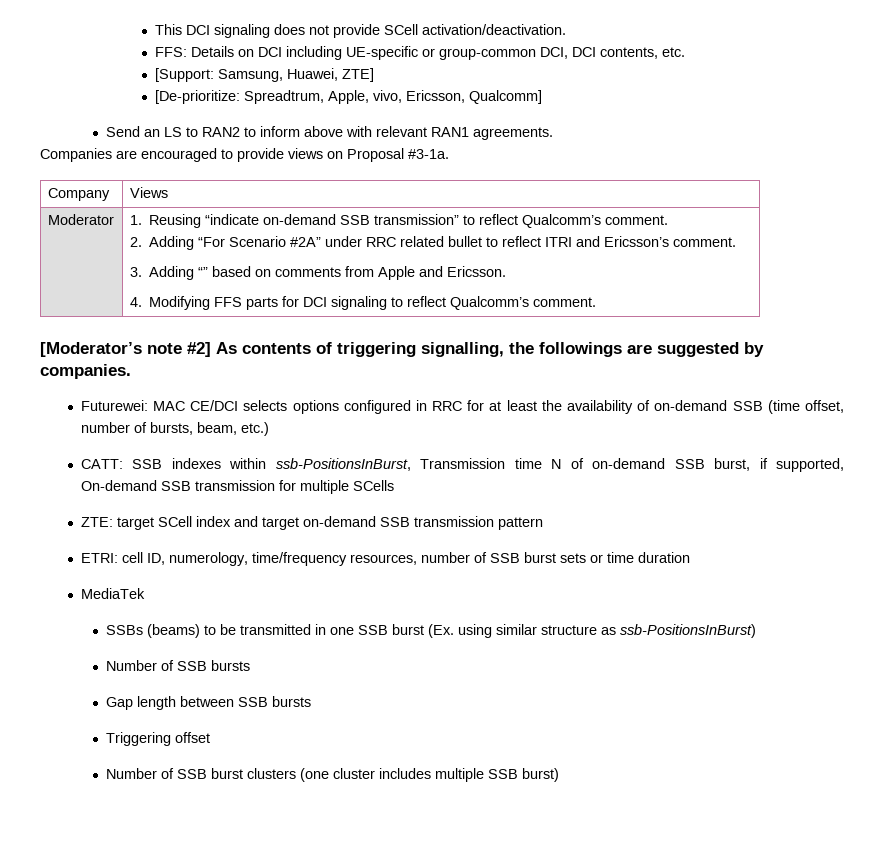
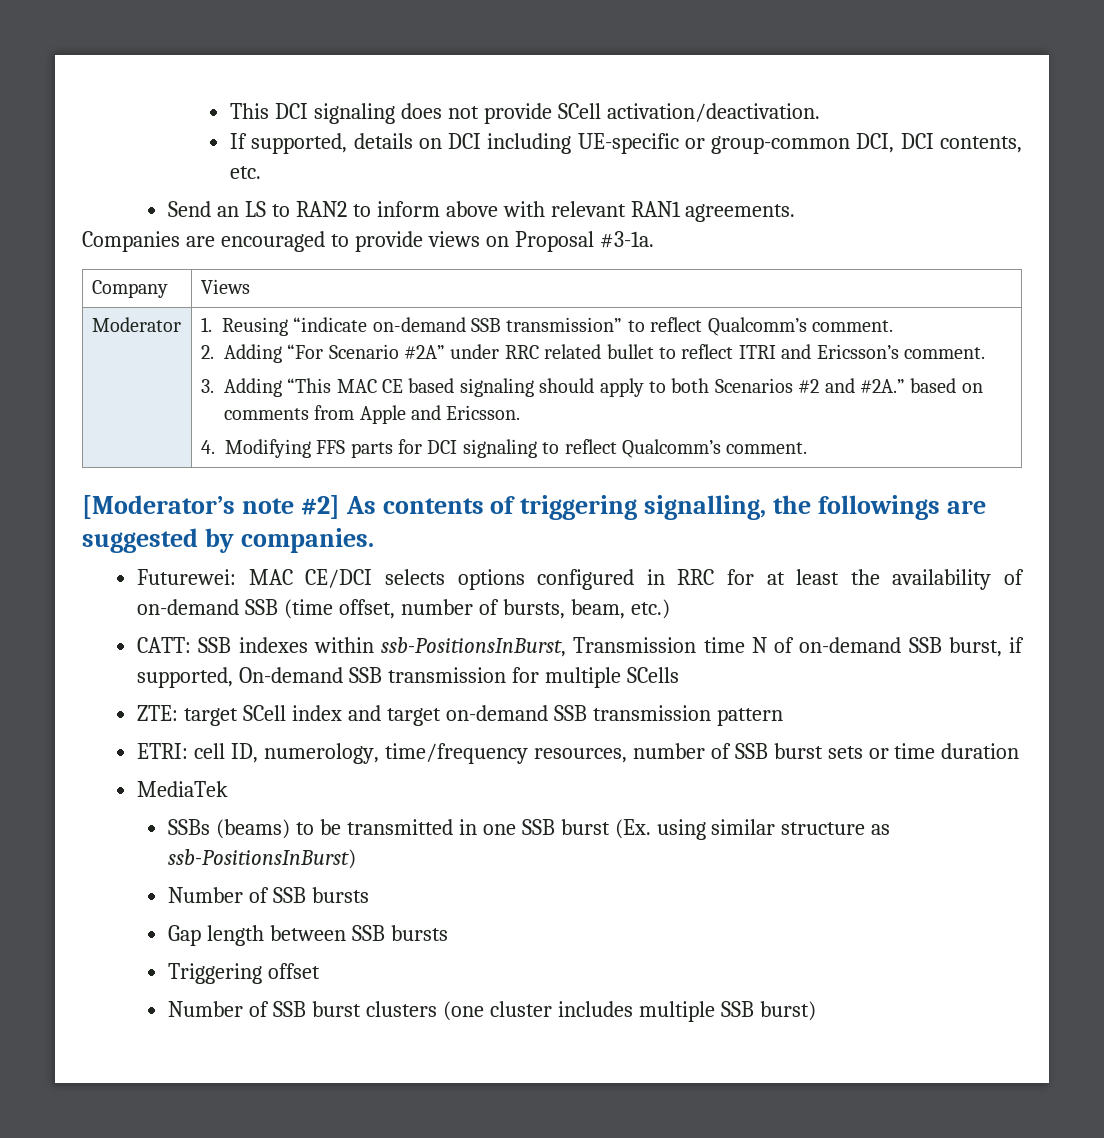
- FFS: Details on DCI including UE-specific or group-common DCI, DCI contents, etc.
+ If supported, details on DCI including UE-specific or group-common DCI, DCI contents, etc.
- [Support: Samsung, Huawei, ZTE]
- [De-prioritize: Spreadtrum, Apple, vivo, Ericsson, Qualcomm]
- 3. Adding “” based on comments from Apple and Ericsson.
+ 3. Adding “This MAC CE based signaling should apply to both Scenarios #2 and #2A.” based on comments from Apple and Ericsson.

